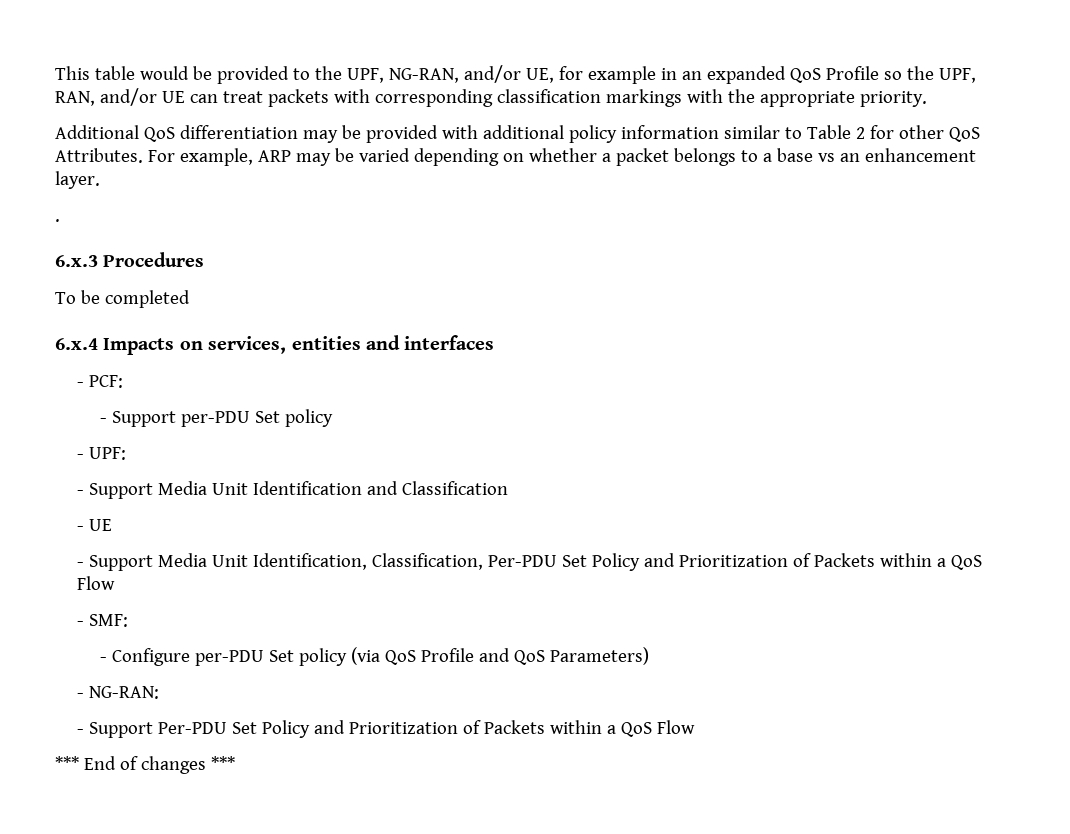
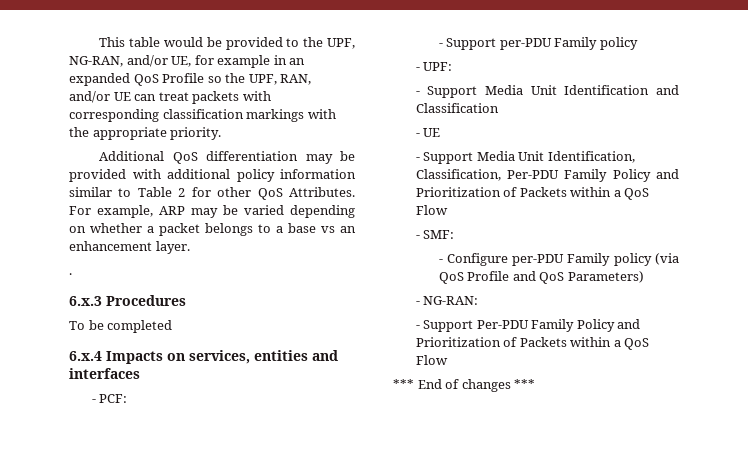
- - Support per-PDU Set policy
+ - Support per-PDU Family policy
- - Support Media Unit Identification, Classification, Per-PDU Set Policy and Prioritization of Packets within a QoS Flow
+ - Support Media Unit Identification, Classification, Per-PDU Family Policy and Prioritization of Packets within a QoS Flow
- - Configure per-PDU Set policy (via QoS Profile and QoS Parameters)
+ - Configure per-PDU Family policy (via QoS Profile and QoS Parameters)
- - Support Per-PDU Set Policy and Prioritization of Packets within a QoS Flow
+ - Support Per-PDU Family Policy and Prioritization of Packets within a QoS Flow

